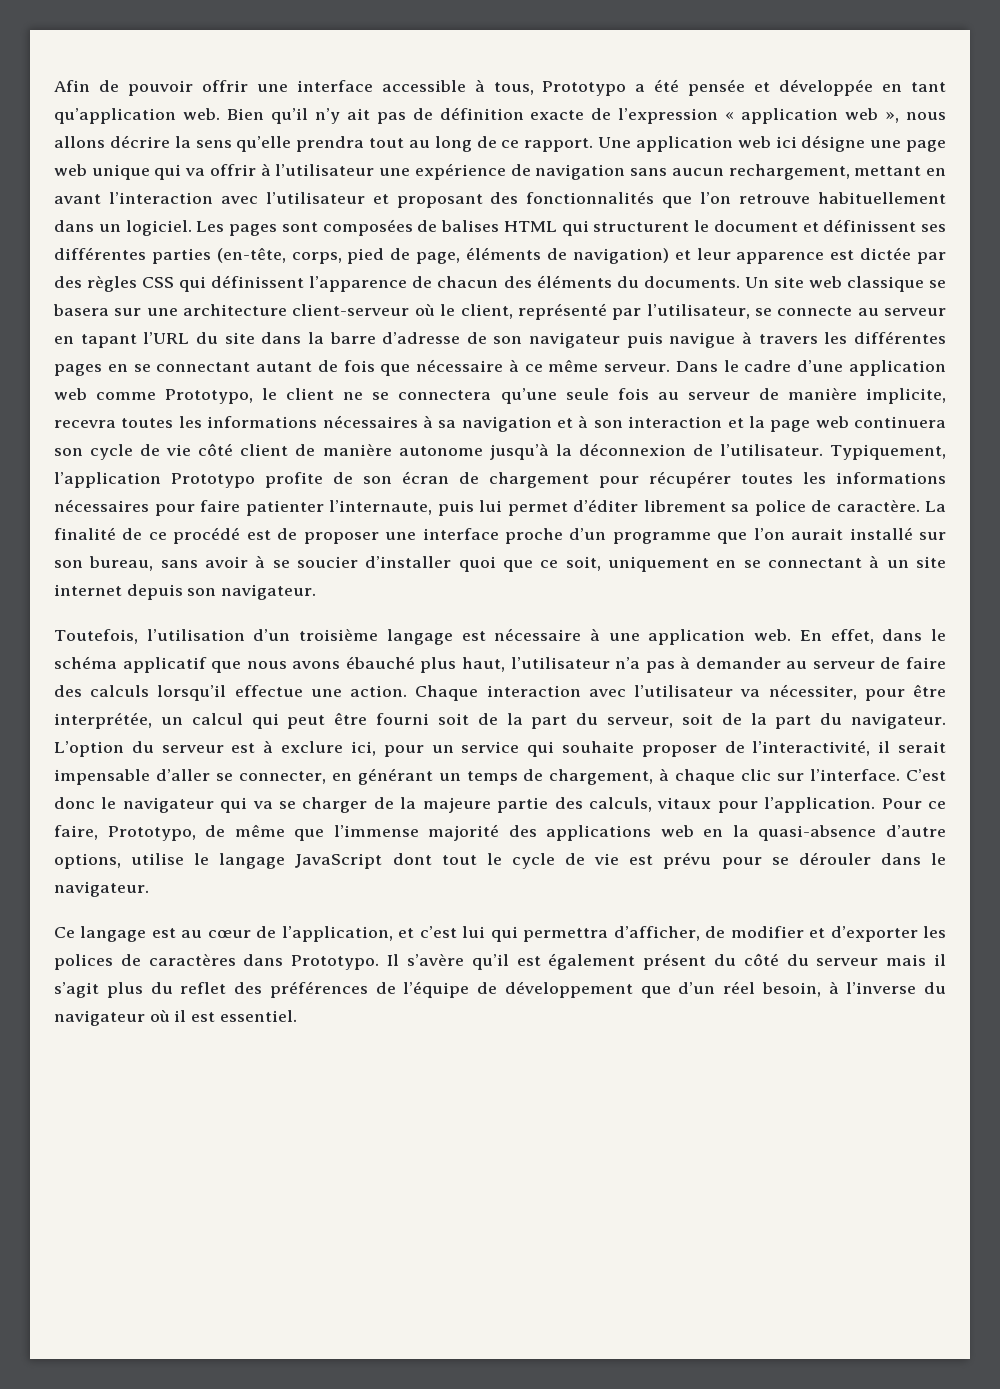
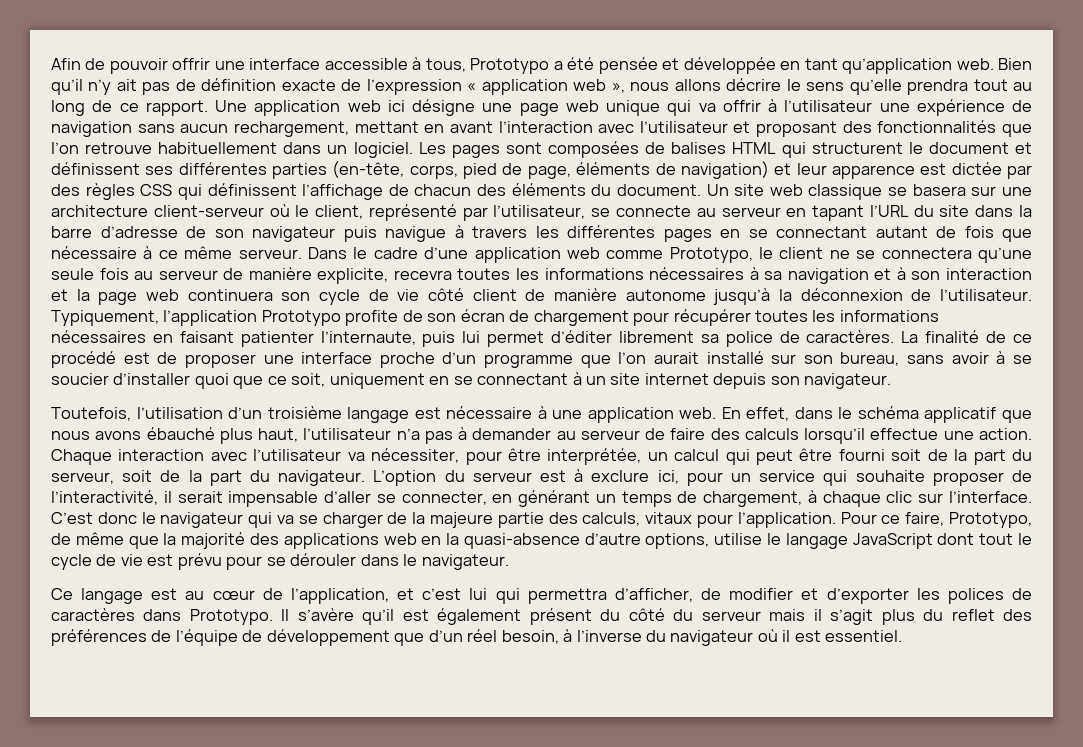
- Bien qu’il n’y ait pas de définition exacte de l’expression « application web », nous allons décrire la sens qu’elle prendra tout au long de ce rapport.
+ Bien qu’il n’y ait pas de définition exacte de l’expression « application web », nous allons décrire le sens qu’elle prendra tout au long de ce rapport.
- Les pages sont composées de balises HTML qui structurent le document et définissent ses différentes parties (en-tête, corps, pied de page, éléments de navigation) et leur apparence est dictée par des règles CSS qui définissent l’apparence de chacun des éléments du documents.
+ Les pages sont composées de balises HTML qui structurent le document et définissent ses différentes parties (en-tête, corps, pied de page, éléments de navigation) et leur apparence est dictée par des règles CSS qui définissent l’affichage de chacun des éléments du document.
- Dans le cadre d’une application web comme Prototypo, le client ne se connectera qu’une seule fois au serveur de manière implicite, recevra toutes les informations nécessaires à sa navigation et à son interaction et la page web continuera son cycle de vie côté client de manière autonome jusqu’à la déconnexion de l’utilisateur.
+ Dans le cadre d’une application web comme Prototypo, le client ne se connectera qu’une seule fois au serveur de manière explicite, recevra toutes les informations nécessaires à sa navigation et à son interaction et la page web continuera son cycle de vie côté client de manière autonome jusqu’à la déconnexion de l’utilisateur.
- Typiquement, l’application Prototypo profite de son écran de chargement pour récupérer toutes les informations nécessaires pour faire patienter l’internaute, puis lui permet d’éditer librement sa police de caractère.
+ Typiquement, l’application Prototypo profite de son écran de chargement pour récupérer toutes les informations nécessaires en faisant patienter l’internaute, puis lui permet d’éditer librement sa police de caractères.
- Pour ce faire, Prototypo, de même que l’immense majorité des applications web en la quasi-absence d’autre options, utilise le langage JavaScript dont tout le cycle de vie est prévu pour se dérouler dans le navigateur.
+ Pour ce faire, Prototypo, de même que la majorité des applications web en la quasi-absence d’autre options, utilise le langage JavaScript dont tout le cycle de vie est prévu pour se dérouler dans le navigateur.

